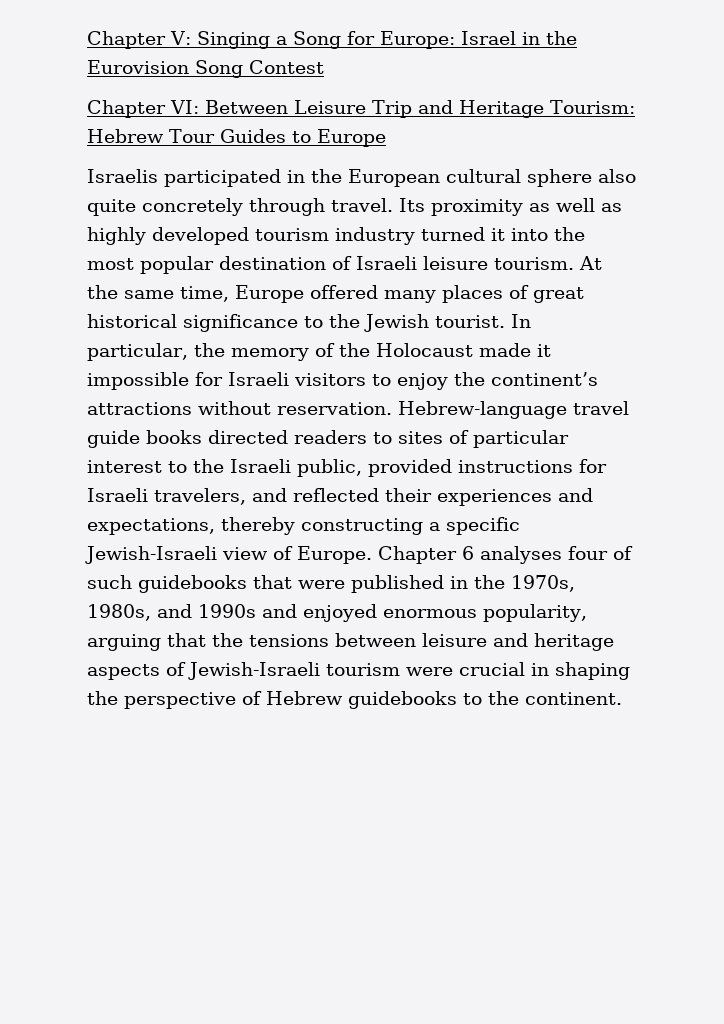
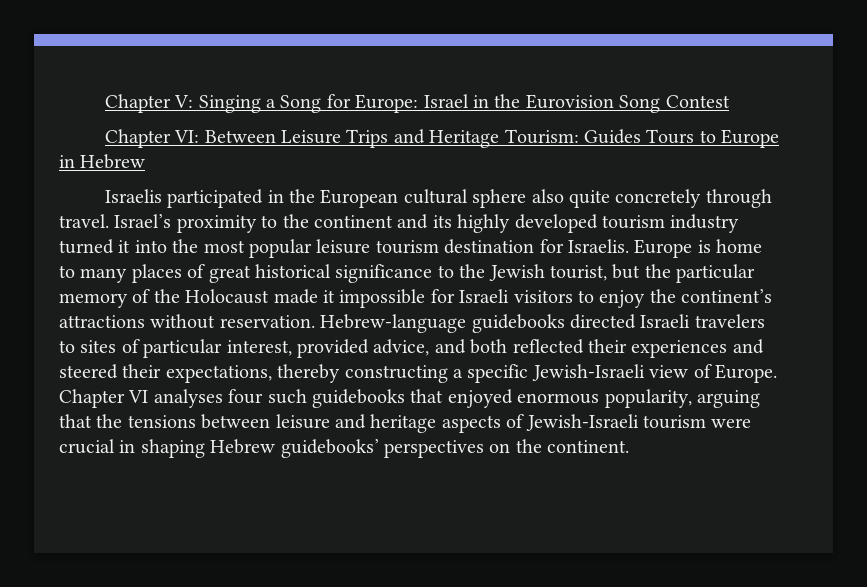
- Chapter VI: Between Leisure Trip and Heritage Tourism: Hebrew Tour Guides to Europe
+ Chapter VI: Between Leisure Trips and Heritage Tourism: Guides Tours to Europe in Hebrew
- Its proximity as well as highly developed tourism industry turned it into the most popular destination of Israeli leisure tourism. At the same time, Europe offered many places of great historical significance to the Jewish tourist. In particular, the memory of the Holocaust made it impossible for Israeli visitors to enjoy the continent’s attractions without reservation.
+ Israel’s proximity to the continent and its highly developed tourism industry turned it into the most popular leisure tourism destination for Israelis. Europe is home to many places of great historical significance to the Jewish tourist, but the particular memory of the Holocaust made it impossible for Israeli visitors to enjoy the continent’s attractions without reservation.
- Hebrew-language travel guide books directed readers to sites of particular interest to the Israeli public, provided instructions for Israeli travelers, and reflected their experiences and expectations, thereby constructing a specific Jewish-Israeli view of Europe.
+ Hebrew-language guidebooks directed Israeli travelers to sites of particular interest, provided advice, and both reflected their experiences and steered their expectations, thereby constructing a specific Jewish-Israeli view of Europe.
- Chapter 6 analyses four of such guidebooks that were published in the 1970s, 1980s, and 1990s and enjoyed enormous popularity, arguing that the tensions between leisure and heritage aspects of Jewish-Israeli tourism were crucial in shaping the perspective of Hebrew guidebooks to the continent.
+ Chapter VI analyses four such guidebooks that enjoyed enormous popularity, arguing that the tensions between leisure and heritage aspects of Jewish-Israeli tourism were crucial in shaping Hebrew guidebooks’ perspectives on the continent.

